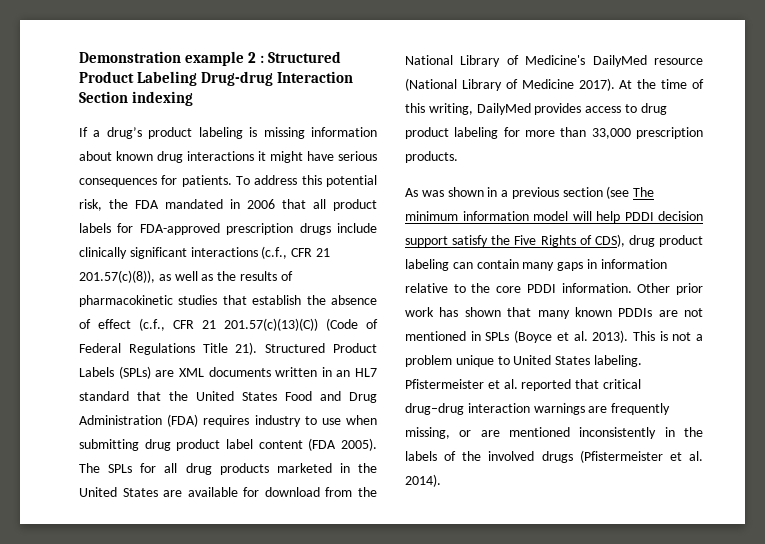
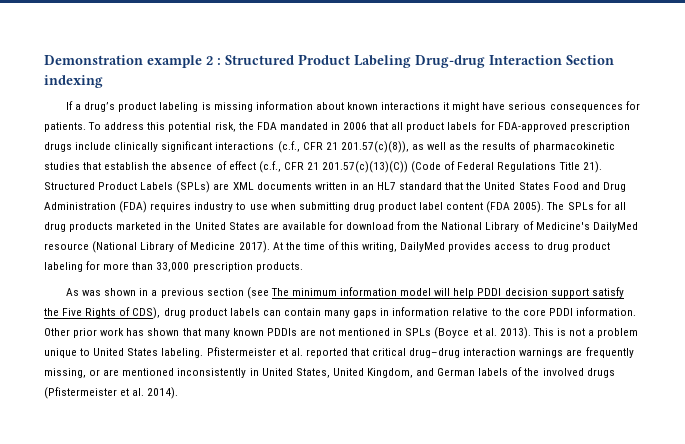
- If a drug’s product labeling is missing information about known drug interactions it might have serious consequences for patients.
+ If a drug’s product labeling is missing information about known interactions it might have serious consequences for patients.
- As was shown in a previous section (see The minimum information model will help PDDI decision support satisfy the Five Rights of CDS), drug product labeling can contain many gaps in information relative to the core PDDI information.
+ As was shown in a previous section (see The minimum information model will help PDDI decision support satisfy the Five Rights of CDS), drug product labels can contain many gaps in information relative to the core PDDI information.
- Pfistermeister et al. reported that critical drug–drug interaction warnings are frequently missing, or are mentioned inconsistently in the labels of the involved drugs (Pfistermeister et al. 2014).
+ Pfistermeister et al. reported that critical drug–drug interaction warnings are frequently missing, or are mentioned inconsistently in United States, United Kingdom, and German labels of the involved drugs (Pfistermeister et al. 2014).

